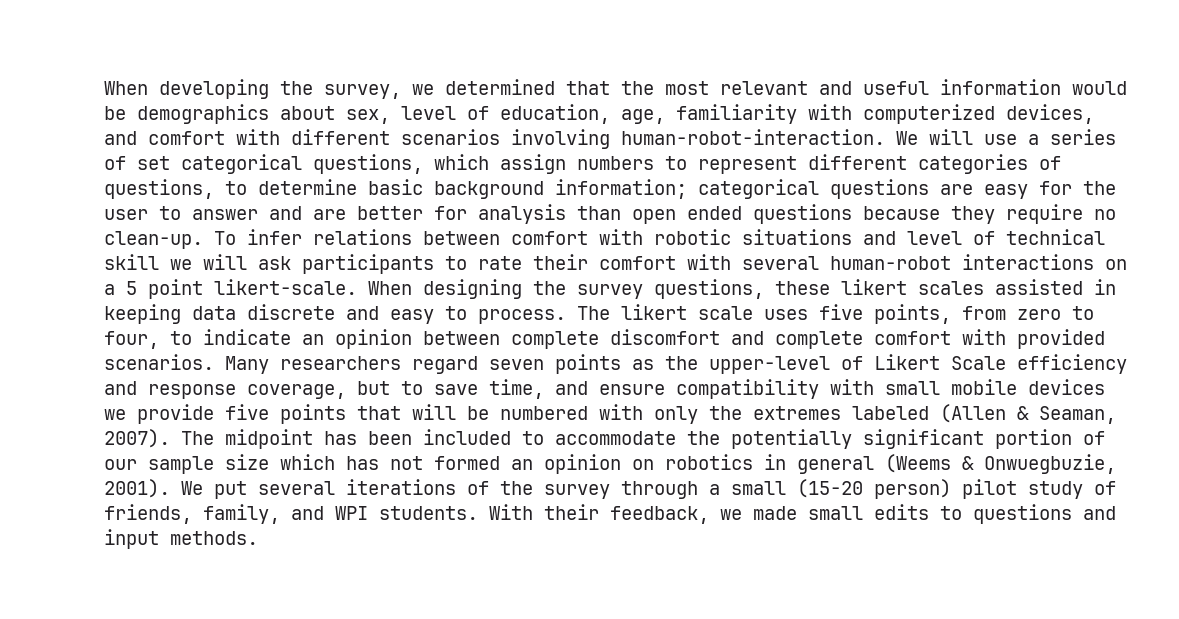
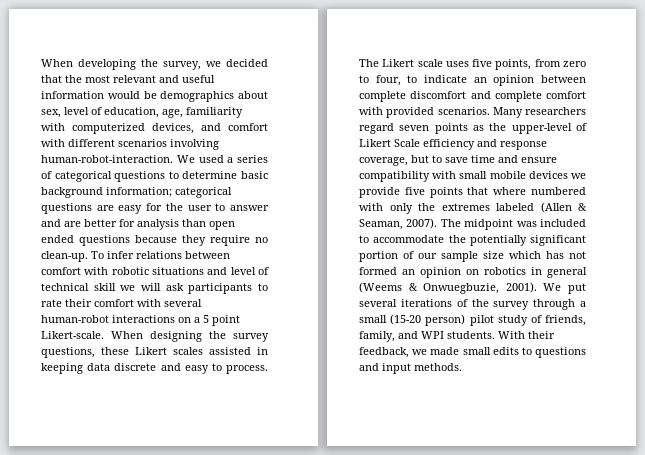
- When developing the survey, we determined that the most relevant and useful information would be demographics about sex, level of education, age, familiarity with computerized devices, and comfort with different scenarios involving human-robot-interaction.
+ When developing the survey, we decided that the most relevant and useful information would be demographics about sex, level of education, age, familiarity with computerized devices, and comfort with different scenarios involving human-robot-interaction.
- We will use a series of set categorical questions, which assign numbers to represent different categories of questions, to determine basic background information; categorical questions are easy for the user to answer and are better for analysis than open ended questions because they require no clean-up.
+ We used a series of categorical questions to determine basic background information; categorical questions are easy for the user to answer and are better for analysis than open ended questions because they require no clean-up.
- To infer relations between comfort with robotic situations and level of technical skill we will ask participants to rate their comfort with several human-robot interactions on a 5 point likert-scale.
+ To infer relations between comfort with robotic situations and level of technical skill we will ask participants to rate their comfort with several human-robot interactions on a 5 point Likert-scale.
- When designing the survey questions, these likert scales assisted in keeping data discrete and easy to process.
+ When designing the survey questions, these Likert scales assisted in keeping data discrete and easy to process.
- The likert scale uses five points, from zero to four, to indicate an opinion between complete discomfort and complete comfort with provided scenarios.
+ The Likert scale uses five points, from zero to four, to indicate an opinion between complete discomfort and complete comfort with provided scenarios.
- Many researchers regard seven points as the upper-level of Likert Scale efficiency and response coverage, but to save time, and ensure compatibility with small mobile devices we provide five points that will be numbered with only the extremes labeled (Allen & Seaman, 2007).
+ Many researchers regard seven points as the upper-level of Likert Scale efficiency and response coverage, but to save time and ensure compatibility with small mobile devices we provide five points that where numbered with only the extremes labeled (Allen & Seaman, 2007).
- The midpoint has been included to accommodate the potentially significant portion of our sample size which has not formed an opinion on robotics in general (Weems & Onwuegbuzie, 2001).
+ The midpoint was included to accommodate the potentially significant portion of our sample size which has not formed an opinion on robotics in general (Weems & Onwuegbuzie, 2001).

